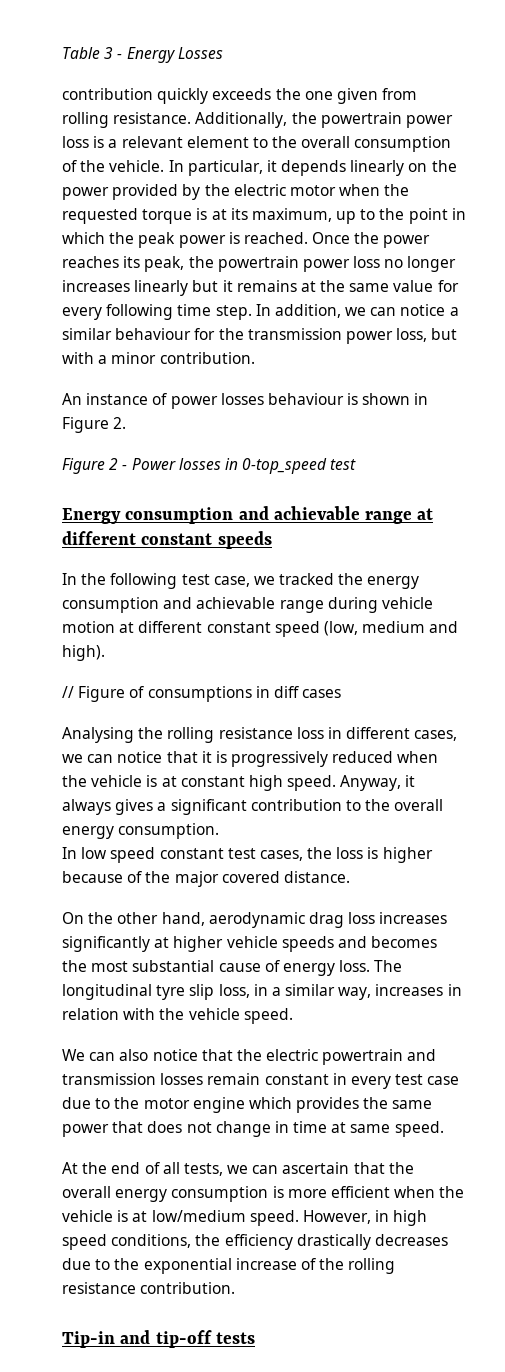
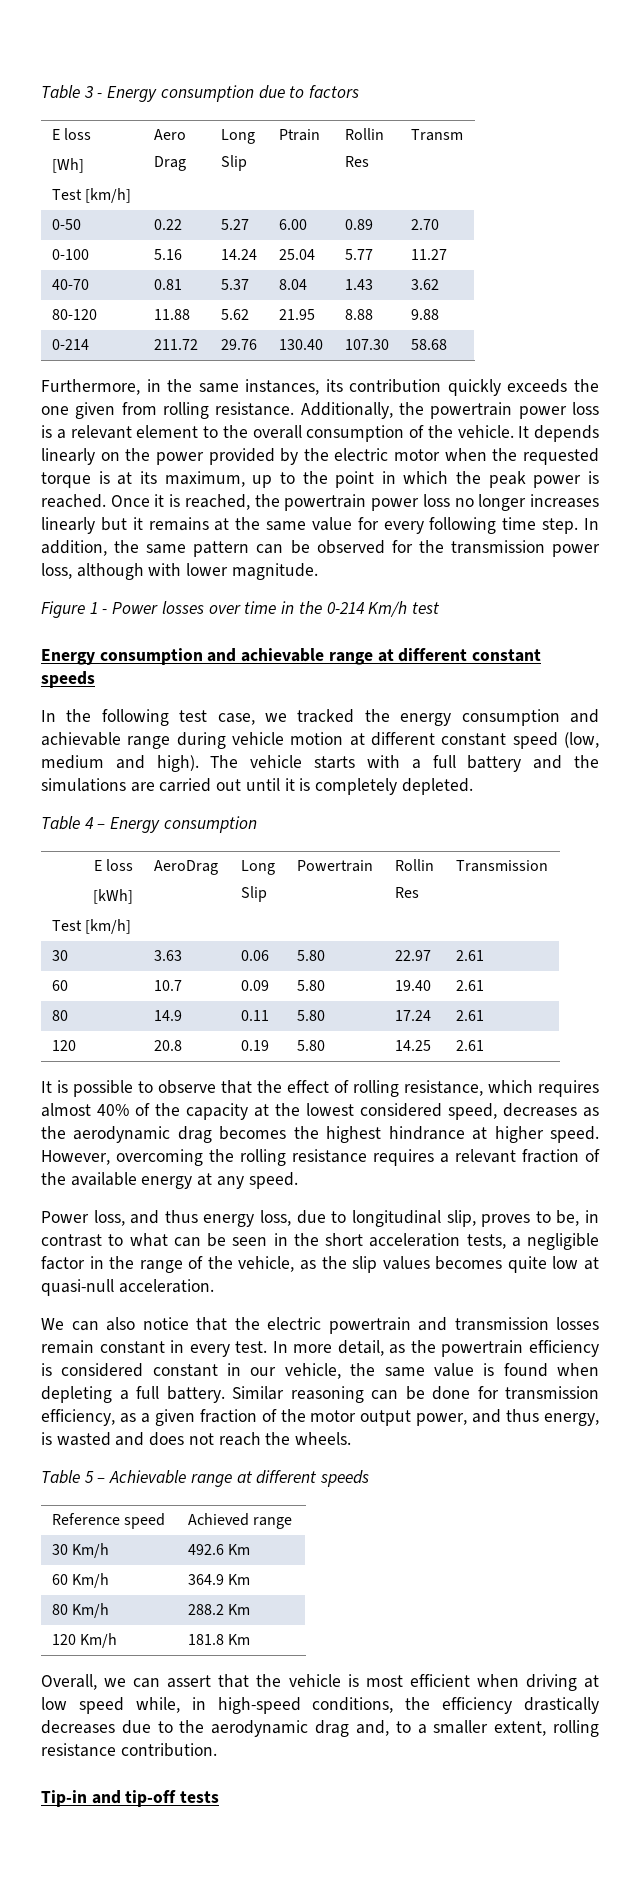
- Table 3 - Energy Losses
- contribution quickly exceeds the one given from rolling resistance.
+ Table 3 - Energy consumption due to factors
+ E loss
+ [Wh]
+ Test [km/h] | Aero
+ Drag | Long
+ Slip | Ptrain | Rollin
+ Res | Transm
+ 0-50 | 0.22 | 5.27 | 6.00 | 0.89 | 2.70
+ 0-100 | 5.16 | 14.24 | 25.04 | 5.77 | 11.27
+ 40-70 | 0.81 | 5.37 | 8.04 | 1.43 | 3.62
+ 80-120 | 11.88 | 5.62 | 21.95 | 8.88 | 9.88
+ 0-214 | 211.72 | 29.76 | 130.40 | 107.30 | 58.68
+ Furthermore, in the same instances, its contribution quickly exceeds the one given from rolling resistance.
- In particular, it depends linearly on the power provided by the electric motor when the requested torque is at its maximum, up to the point in which the peak power is reached.
+ It depends linearly on the power provided by the electric motor when the requested torque is at its maximum, up to the point in which the peak power is reached.
- Once the power reaches its peak, the powertrain power loss no longer increases linearly but it remains at the same value for every following time step.
+ Once it is reached, the powertrain power loss no longer increases linearly but it remains at the same value for every following time step.
- In addition, we can notice a similar behaviour for the transmission power loss, but with a minor contribution.
- An instance of power losses behaviour is shown in Figure 2.
- Figure 2 - Power losses in 0-top_speed test
+ In addition, the same pattern can be observed for the transmission power loss, although with lower magnitude.
+ Figure 1 - Power losses over time in the 0-214 Km/h test
- In the following test case, we tracked the energy consumption and achievable range during vehicle motion at different constant speed (low, medium and high).
- // Figure of consumptions in diff cases
- Analysing the rolling resistance loss in different cases, we can notice that it is progressively reduced when the vehicle is at constant high speed. Anyway, it always gives a significant contribution to the overall energy consumption.
- In low speed constant test cases, the loss is higher because of the major covered distance.
- On the other hand, aerodynamic drag loss increases significantly at higher vehicle speeds and becomes the most substantial cause of energy loss. The longitudinal tyre slip loss, in a similar way, increases in relation with the vehicle speed.
+ In the following test case, we tracked the energy consumption and achievable range during vehicle motion at different constant speed (low, medium and high). The vehicle starts with a full battery and the simulations are carried out until it is completely depleted.
+ Table 4 – Energy consumption
+ E loss
+ [kWh]
+ Test [km/h] | AeroDrag | Long
+ Slip | Powertrain | Rollin
+ Res | Transmission
+ 30 | 3.63 | 0.06 | 5.80 | 22.97 | 2.61
+ 60 | 10.7 | 0.09 | 5.80 | 19.40 | 2.61
+ 80 | 14.9 | 0.11 | 5.80 | 17.24 | 2.61
+ 120 | 20.8 | 0.19 | 5.80 | 14.25 | 2.61
+ It is possible to observe that the effect of rolling resistance, which requires almost 40% of the capacity at the lowest considered speed, decreases as the aerodynamic drag becomes the highest hindrance at higher speed. However, overcoming the rolling resistance requires a relevant fraction of the available energy at any speed.
+ Power loss, and thus energy loss, due to longitudinal slip, proves to be, in contrast to what can be seen in the short acceleration tests, a negligible factor in the range of the vehicle, as the slip values becomes quite low at quasi-null acceleration.
- We can also notice that the electric powertrain and transmission losses remain constant in every test case due to the motor engine which provides the same power that does not change in time at same speed.
- At the end of all tests, we can ascertain that the overall energy consumption is more efficient when the vehicle is at low/medium speed. However, in high speed conditions, the efficiency drastically decreases due to the exponential increase of the rolling resistance contribution.
+ We can also notice that the electric powertrain and transmission losses remain constant in every test. In more detail, as the powertrain efficiency is considered constant in our vehicle, the same value is found when depleting a full battery. Similar reasoning can be done for transmission efficiency, as a given fraction of the motor output power, and thus energy, is wasted and does not reach the wheels.
+ Table 5 – Achievable range at different speeds
+ Reference speed | Achieved range
+ 30 Km/h | 492.6 Km
+ 60 Km/h | 364.9 Km
+ 80 Km/h | 288.2 Km
+ 120 Km/h | 181.8 Km
+ Overall, we can assert that the vehicle is most efficient when driving at low speed while, in high-speed conditions, the efficiency drastically decreases due to the aerodynamic drag and, to a smaller extent, rolling resistance contribution.

